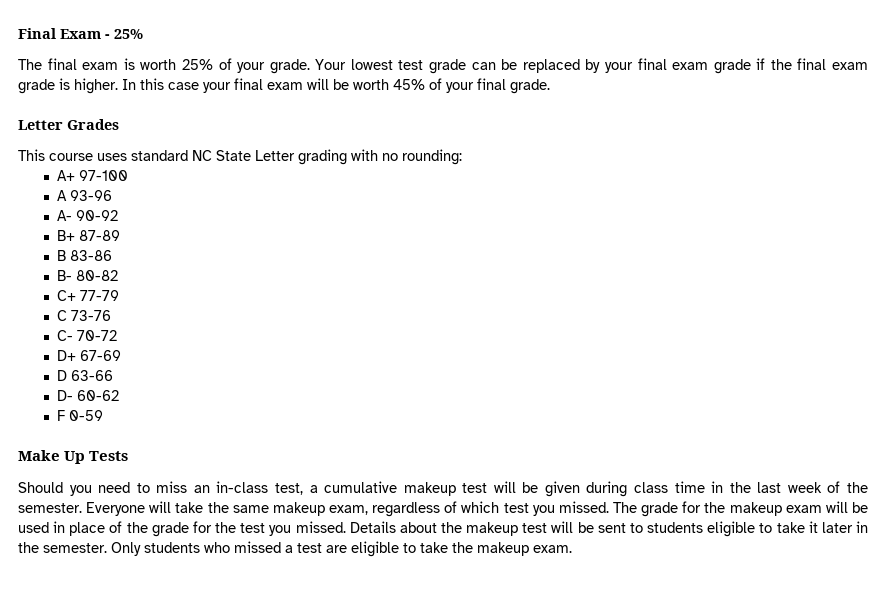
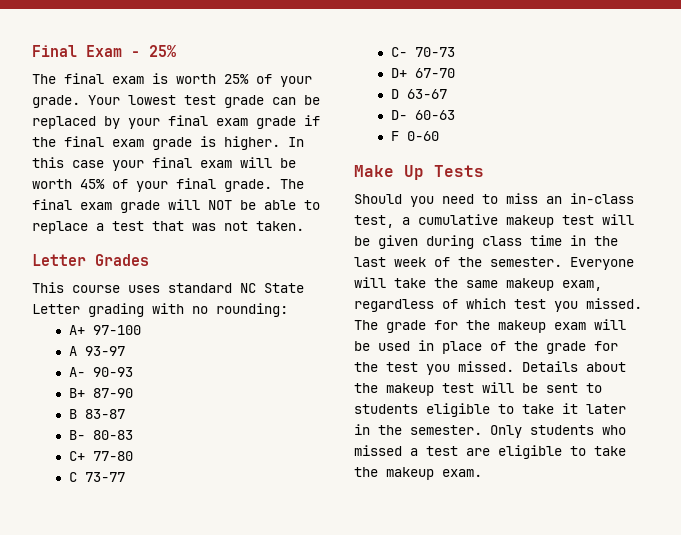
+ The final exam grade will NOT be able to replace a test that was not taken.
- A 93-96
+ A 93-97
- A- 90-92
+ A- 90-93
- B+ 87-89
+ B+ 87-90
- B 83-86
+ B 83-87
- B- 80-82
+ B- 80-83
- C+ 77-79
+ C+ 77-80
- C 73-76
+ C 73-77
- C- 70-72
+ C- 70-73
- D+ 67-69
+ D+ 67-70
- D 63-66
+ D 63-67
- D- 60-62
+ D- 60-63
- F 0-59
+ F 0-60

